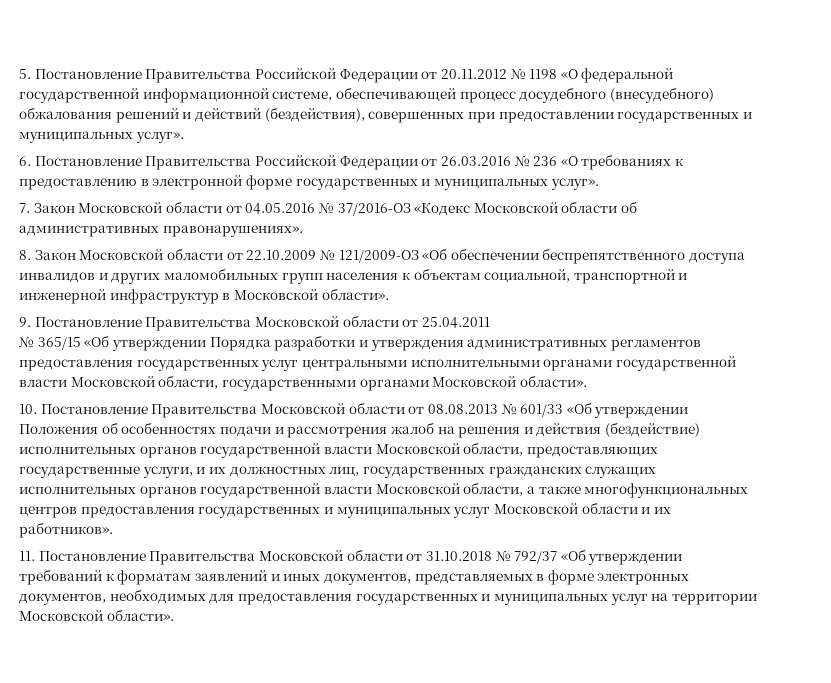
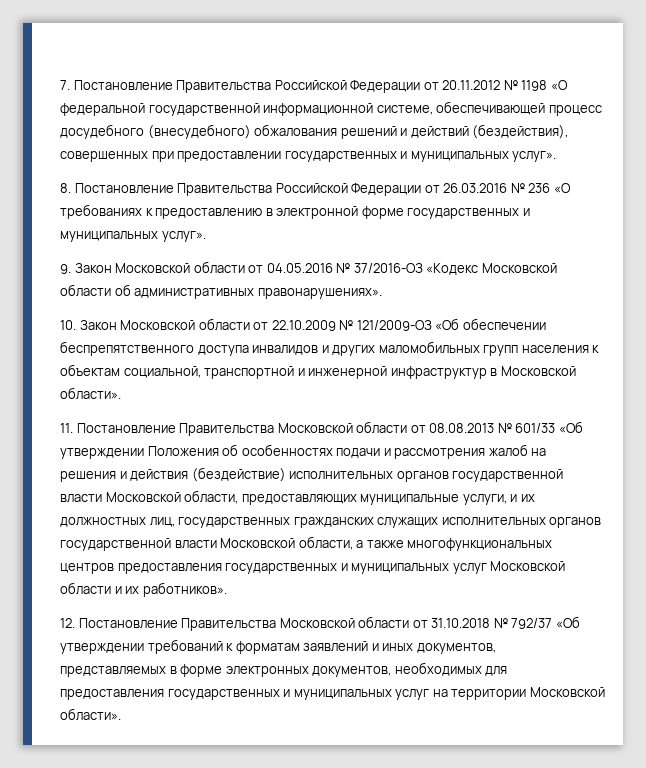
- 5. Постановление Правительства Российской Федерации от 20.11.2012 № 1198 «О федеральной государственной информационной системе, обеспечивающей процесс досудебного (внесудебного) обжалования решений и действий (бездействия), совершенных при предоставлении государственных и муниципальных услуг».
+ 7. Постановление Правительства Российской Федерации от 20.11.2012 № 1198 «О федеральной государственной информационной системе, обеспечивающей процесс досудебного (внесудебного) обжалования решений и действий (бездействия), совершенных при предоставлении государственных и муниципальных услуг».
- 6. Постановление Правительства Российской Федерации от 26.03.2016 № 236 «О требованиях к предоставлению в электронной форме государственных и муниципальных услуг».
+ 8. Постановление Правительства Российской Федерации от 26.03.2016 № 236 «О требованиях к предоставлению в электронной форме государственных и муниципальных услуг».
- 7. Закон Московской области от 04.05.2016 № 37/2016-ОЗ «Кодекс Московской области об административных правонарушениях».
+ 9. Закон Московской области от 04.05.2016 № 37/2016-ОЗ «Кодекс Московской области об административных правонарушениях».
- 8. Закон Московской области от 22.10.2009 № 121/2009-ОЗ «Об обеспечении беспрепятственного доступа инвалидов и других маломобильных групп населения к объектам социальной, транспортной и инженерной инфраструктур в Московской области».
+ 10. Закон Московской области от 22.10.2009 № 121/2009-ОЗ «Об обеспечении беспрепятственного доступа инвалидов и других маломобильных групп населения к объектам социальной, транспортной и инженерной инфраструктур в Московской области».
- 9. Постановление Правительства Московской области от 25.04.2011
- № 365/15 «Об утверждении Порядка разработки и утверждения административных регламентов предоставления государственных услуг центральными исполнительными органами государственной власти Московской области, государственными органами Московской области».
- 10. Постановление Правительства Московской области от 08.08.2013 № 601/33 «Об утверждении Положения об особенностях подачи и рассмотрения жалоб на решения и действия (бездействие) исполнительных органов государственной власти Московской области, предоставляющих государственные услуги, и их должностных лиц, государственных гражданских служащих исполнительных органов государственной власти Московской области, а также многофункциональных центров предоставления государственных и муниципальных услуг Московской области и их работников».
+ 11. Постановление Правительства Московской области от 08.08.2013 № 601/33 «Об утверждении Положения об особенностях подачи и рассмотрения жалоб на решения и действия (бездействие) исполнительных органов государственной власти Московской области, предоставляющих муниципальные услуги, и их должностных лиц, государственных гражданских служащих исполнительных органов государственной власти Московской области, а также многофункциональных центров предоставления государственных и муниципальных услуг Московской области и их работников».
- 11. Постановление Правительства Московской области от 31.10.2018 № 792/37 «Об утверждении требований к форматам заявлений и иных документов, представляемых в форме электронных документов, необходимых для предоставления государственных и муниципальных услуг на территории Московской области».
+ 12. Постановление Правительства Московской области от 31.10.2018 № 792/37 «Об утверждении требований к форматам заявлений и иных документов, представляемых в форме электронных документов, необходимых для предоставления государственных и муниципальных услуг на территории Московской области».

